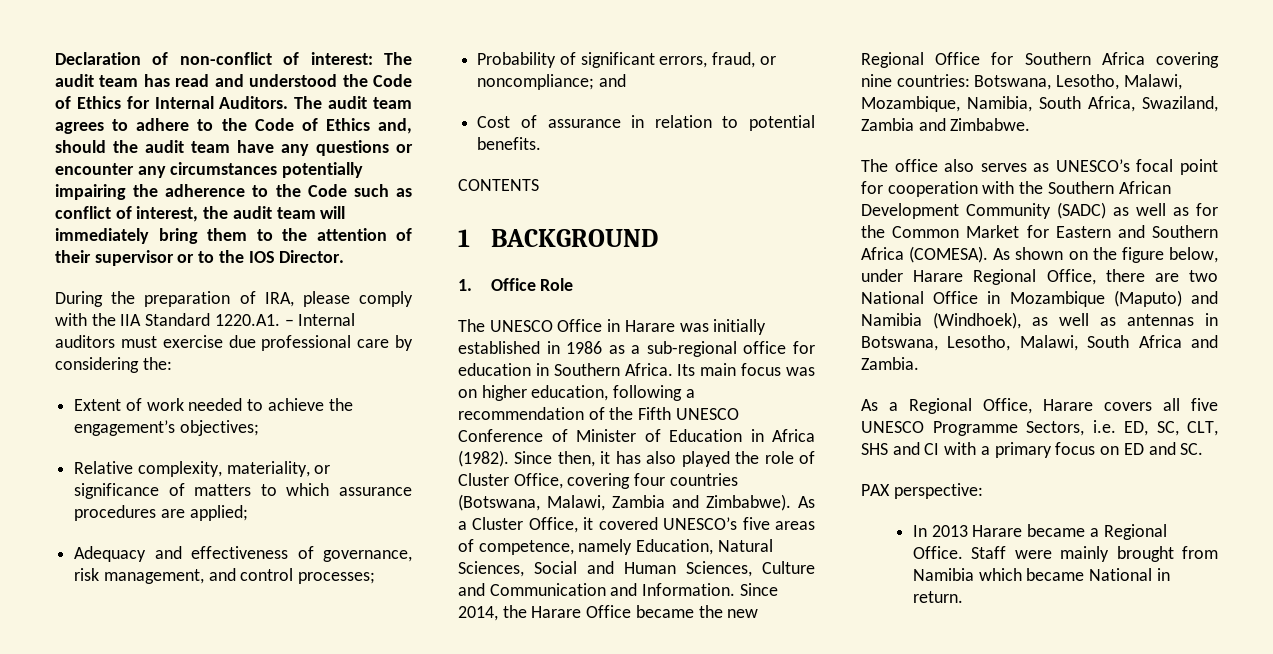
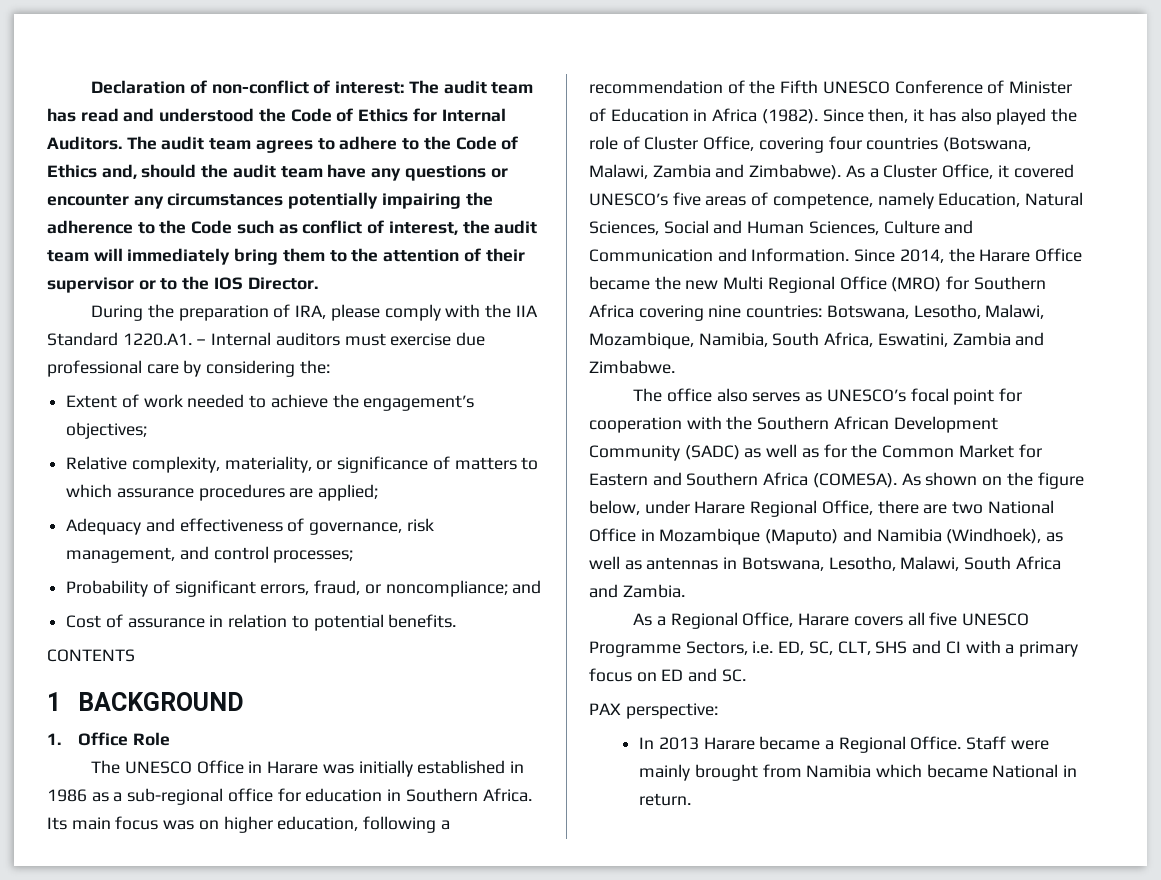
- Since 2014, the Harare Office became the new Regional Office for Southern Africa covering nine countries: Botswana, Lesotho, Malawi, Mozambique, Namibia, South Africa, Swaziland, Zambia and Zimbabwe.
+ Since 2014, the Harare Office became the new Multi Regional Office (MRO) for Southern Africa covering nine countries: Botswana, Lesotho, Malawi, Mozambique, Namibia, South Africa, Eswatini, Zambia and Zimbabwe.

